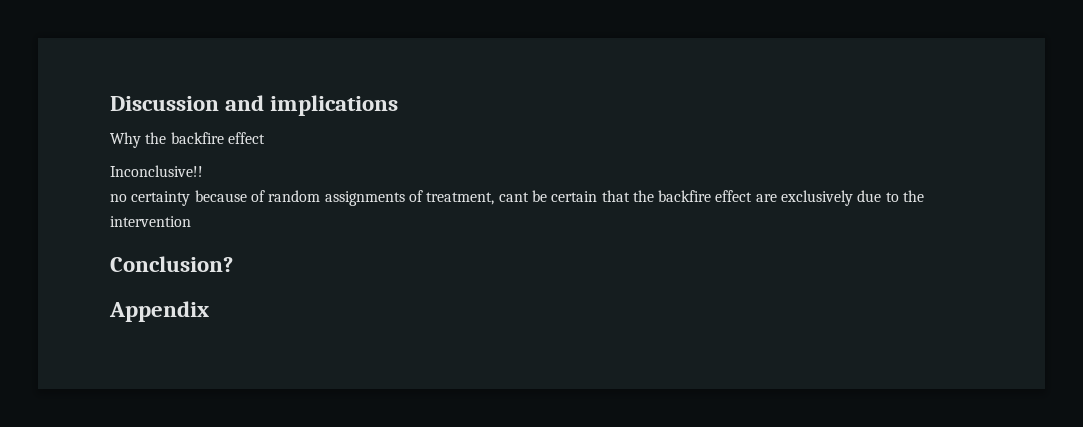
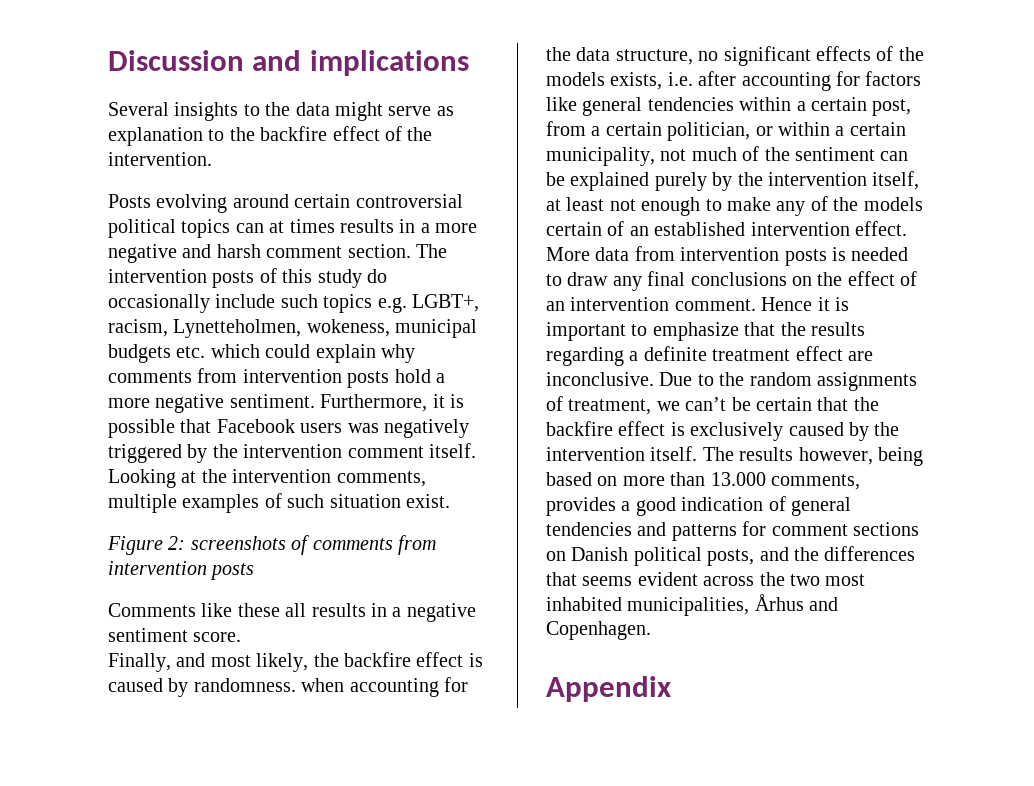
- Why the backfire effect
- Inconclusive!!
- no certainty because of random assignments of treatment, cant be certain that the backfire effect are exclusively due to the intervention
- Conclusion?
+ Several insights to the data might serve as explanation to the backfire effect of the intervention.
+ Posts evolving around certain controversial political topics can at times results in a more negative and harsh comment section. The intervention posts of this study do occasionally include such topics e.g. LGBT+, racism, Lynetteholmen, wokeness, municipal budgets etc. which could explain why comments from intervention posts hold a more negative sentiment. Furthermore, it is possible that Facebook users was negatively triggered by the intervention comment itself. Looking at the intervention comments, multiple examples of such situation exist.
+ Figure 2: screenshots of comments from intervention posts
+ Comments like these all results in a negative sentiment score.
+ Finally, and most likely, the backfire effect is caused by randomness. when accounting for the data structure, no significant effects of the models exists, i.e. after accounting for factors like general tendencies within a certain post, from a certain politician, or within a certain municipality, not much of the sentiment can be explained purely by the intervention itself, at least not enough to make any of the models certain of an established intervention effect. More data from intervention posts is needed to draw any final conclusions on the effect of an intervention comment. Hence it is important to emphasize that the results regarding a definite treatment effect are inconclusive. Due to the random assignments of treatment, we can’t be certain that the backfire effect is exclusively caused by the intervention itself. The results however, being based on more than 13.000 comments, provides a good indication of general tendencies and patterns for comment sections on Danish political posts, and the differences that seems evident across the two most inhabited municipalities, Århus and Copenhagen.

